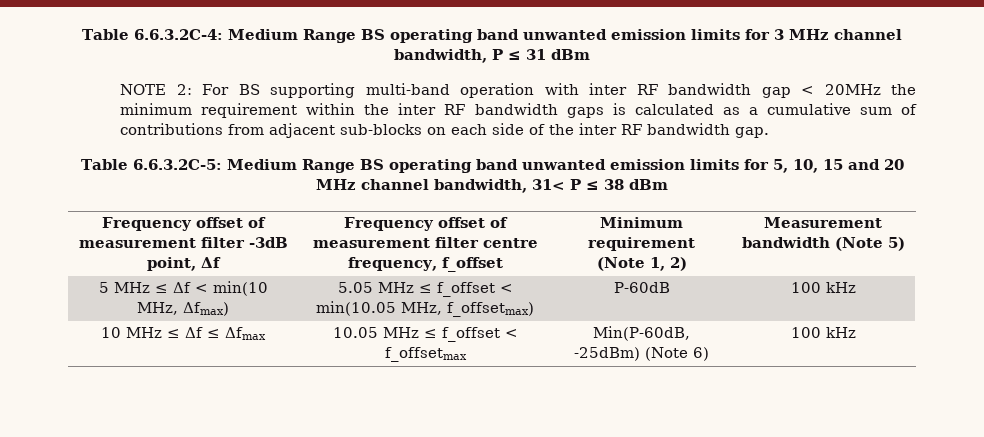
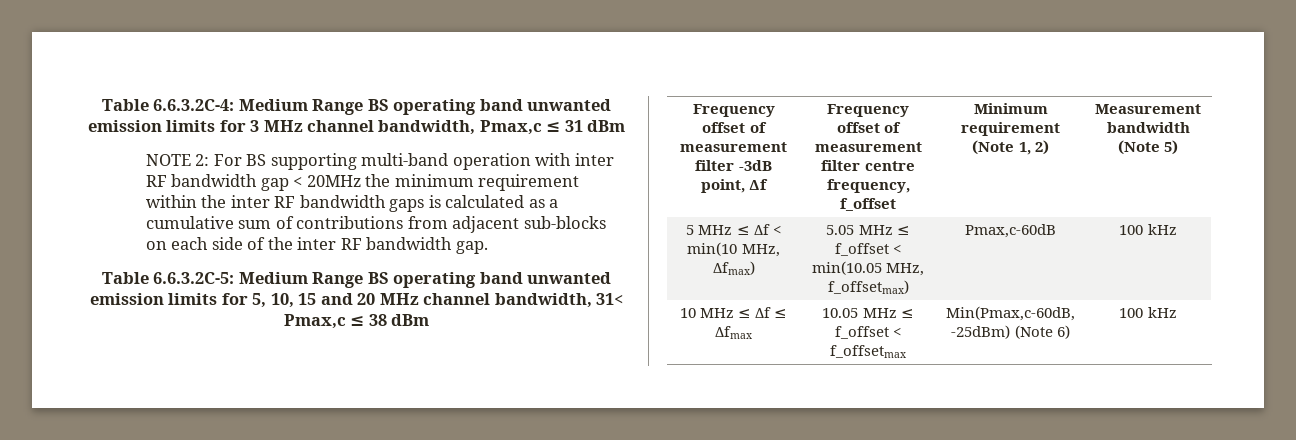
- Table 6.6.3.2C-4: Medium Range BS operating band unwanted emission limits for 3 MHz channel bandwidth, P ≤ 31 dBm
+ Table 6.6.3.2C-4: Medium Range BS operating band unwanted emission limits for 3 MHz channel bandwidth, Pmax,c ≤ 31 dBm
- Table 6.6.3.2C-5: Medium Range BS operating band unwanted emission limits for 5, 10, 15 and 20 MHz channel bandwidth, 31< P ≤ 38 dBm
+ Table 6.6.3.2C-5: Medium Range BS operating band unwanted emission limits for 5, 10, 15 and 20 MHz channel bandwidth, 31< Pmax,c ≤ 38 dBm
- 5 MHz ≤ Δf < min(10 MHz, Δfmax) | 5.05 MHz ≤ f_offset < min(10.05 MHz, f_offsetmax) | P-60dB | 100 kHz
+ 5 MHz ≤ Δf < min(10 MHz, Δfmax) | 5.05 MHz ≤ f_offset < min(10.05 MHz, f_offsetmax) | Pmax,c-60dB | 100 kHz
- 10 MHz ≤ Δf ≤ Δfmax | 10.05 MHz ≤ f_offset < f_offsetmax | Min(P-60dB, -25dBm) (Note 6) | 100 kHz
+ 10 MHz ≤ Δf ≤ Δfmax | 10.05 MHz ≤ f_offset < f_offsetmax | Min(Pmax,c-60dB, -25dBm) (Note 6) | 100 kHz

